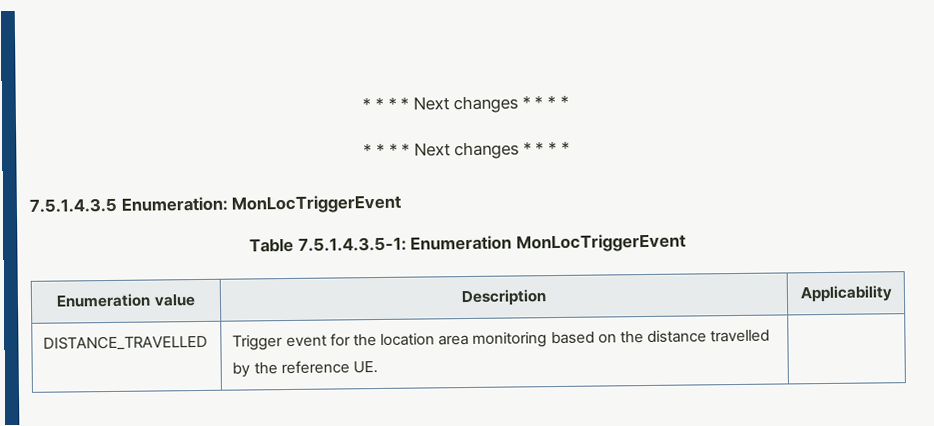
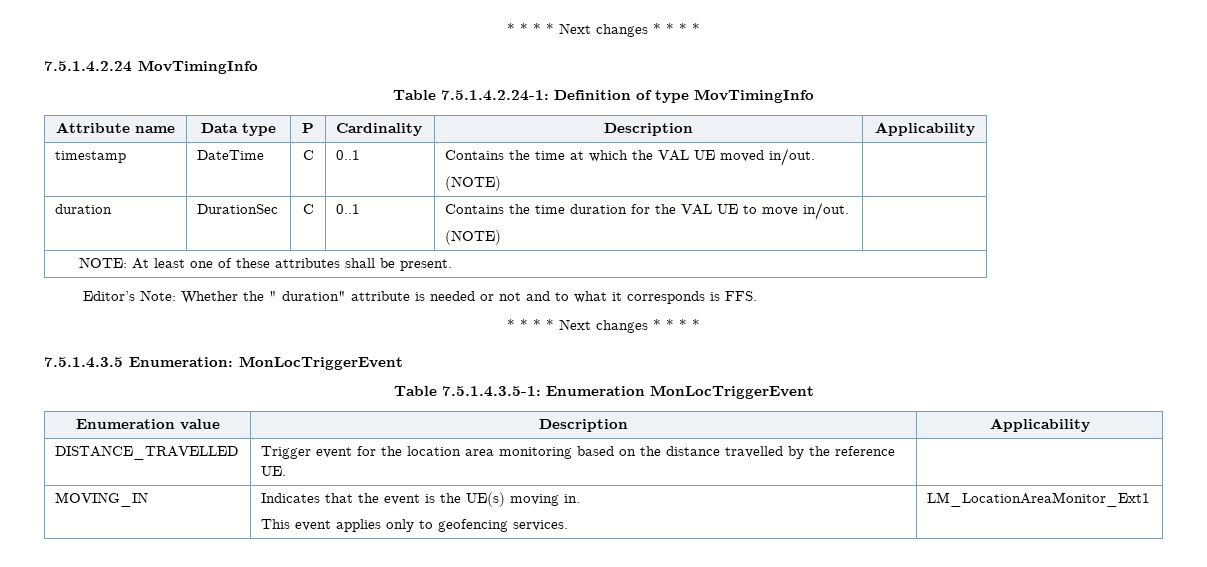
+ 7.5.1.4.2.24 MovTimingInfo
+ Table 7.5.1.4.2.24-1: Definition of type MovTimingInfo
+ Attribute name | Data type | P | Cardinality | Description | Applicability
+ timestamp | DateTime | C | 0..1 | Contains the time at which the VAL UE moved in/out.
+ (NOTE) |
+ duration | DurationSec | C | 0..1 | Contains the time duration for the VAL UE to move in/out.
+ (NOTE) |
+ NOTE: At least one of these attributes shall be present.
+ Editor’s Note: Whether the " duration" attribute is needed or not and to what it corresponds is FFS.
+ MOVING_IN | Indicates that the event is the UE(s) moving in.
+ This event applies only to geofencing services. | LM_LocationAreaMonitor_Ext1

